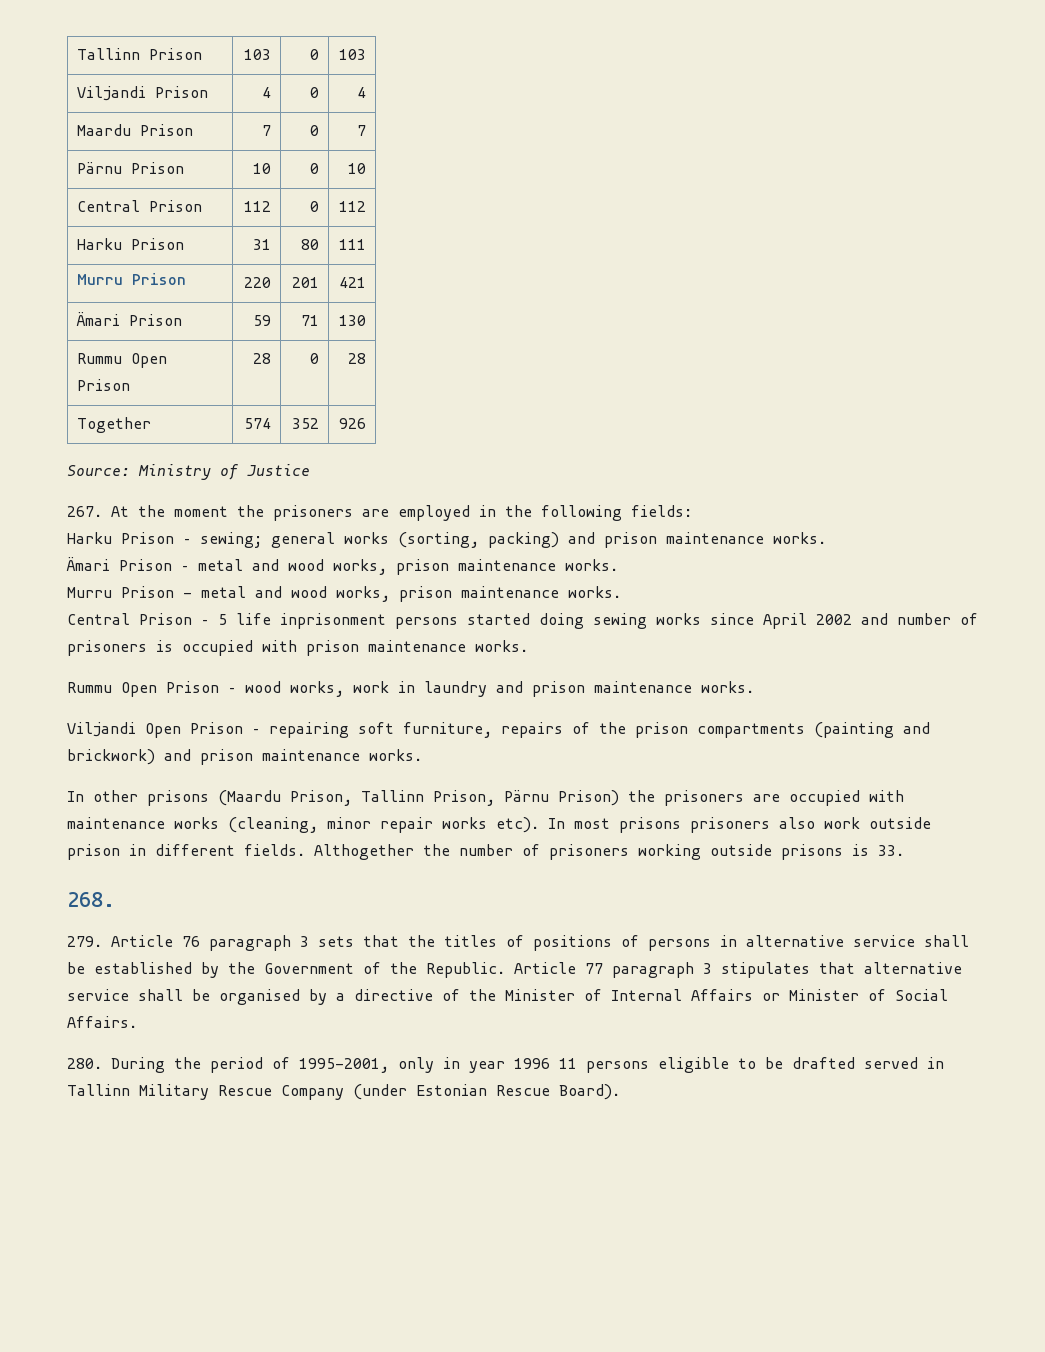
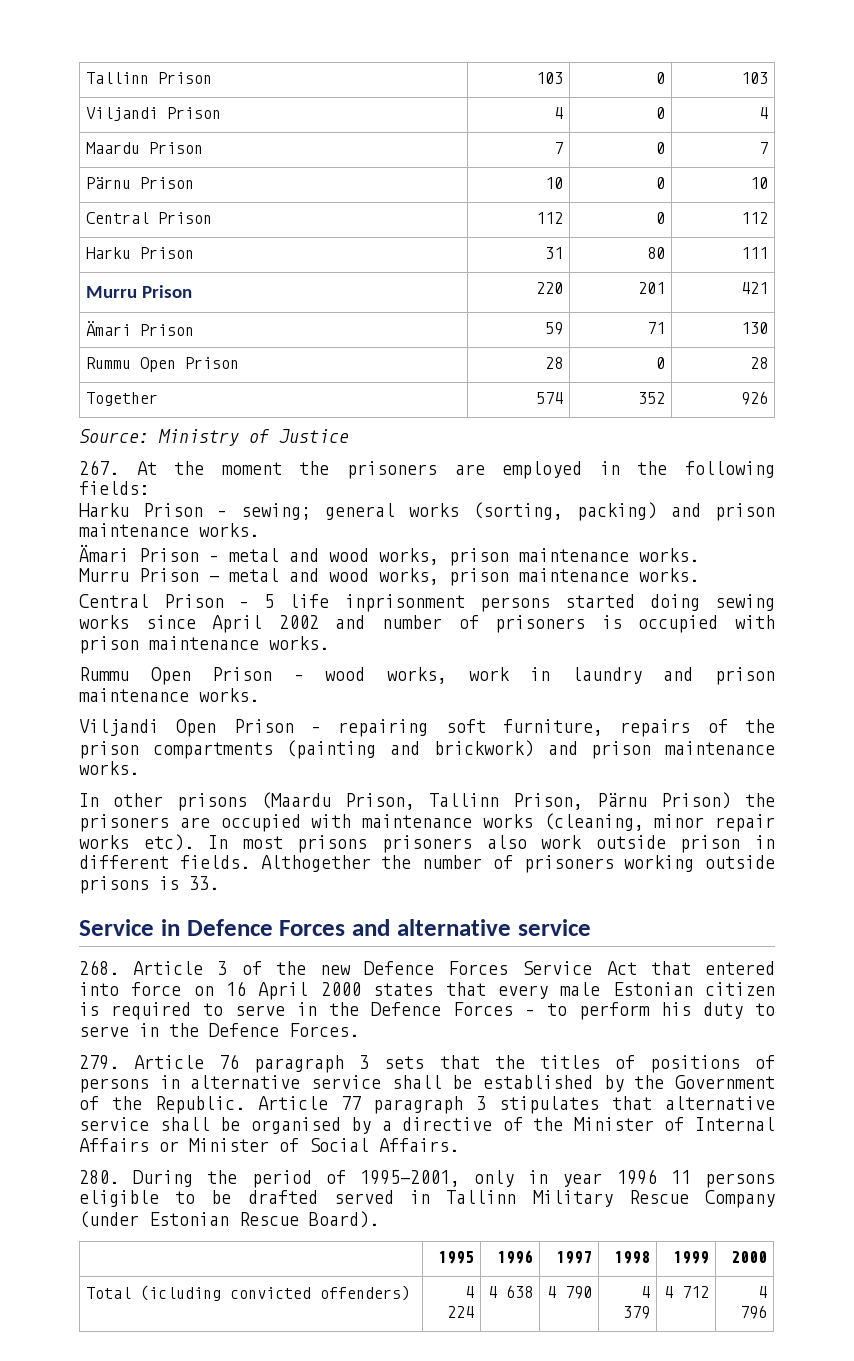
- 268.
+ Service in Defence Forces and alternative service
+ 268. Article 3 of the new Defence Forces Service Act that entered into force on 16 April 2000 states that every male Estonian citizen is required to serve in the Defence Forces – to perform his duty to serve in the Defence Forces.
+ | 1995 | 1996 | 1997 | 1998 | 1999 | 2000
+ Total (icluding convicted offenders) | 4 224 | 4 638 | 4 790 | 4 379 | 4 712 | 4 796

